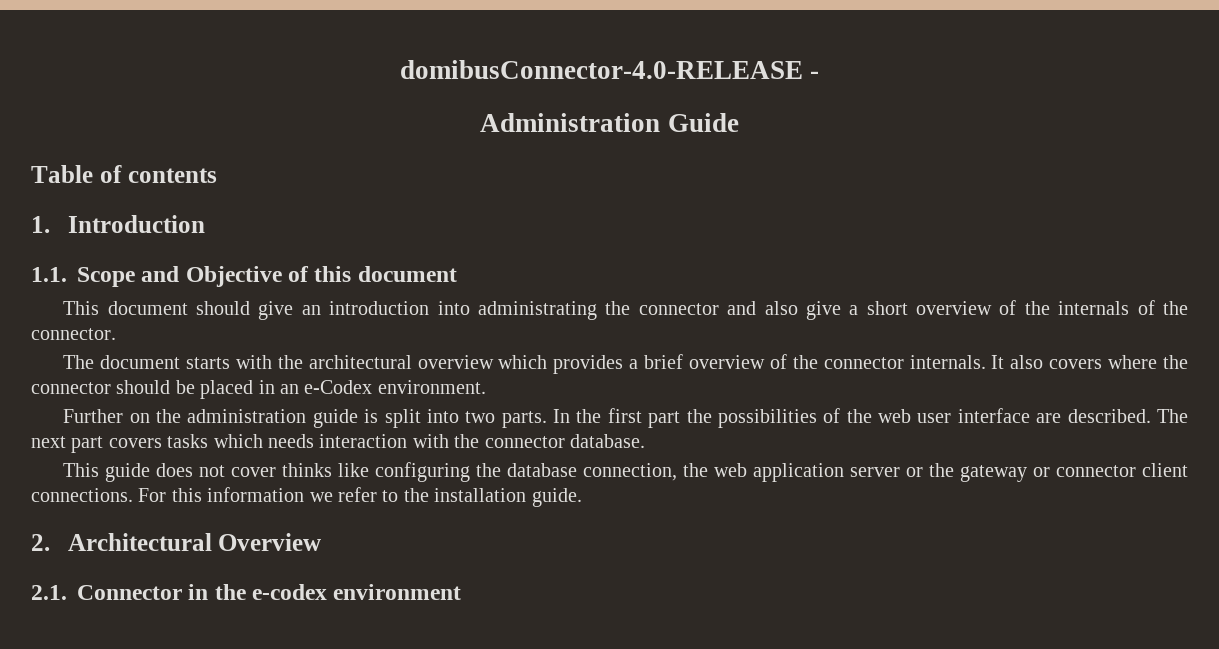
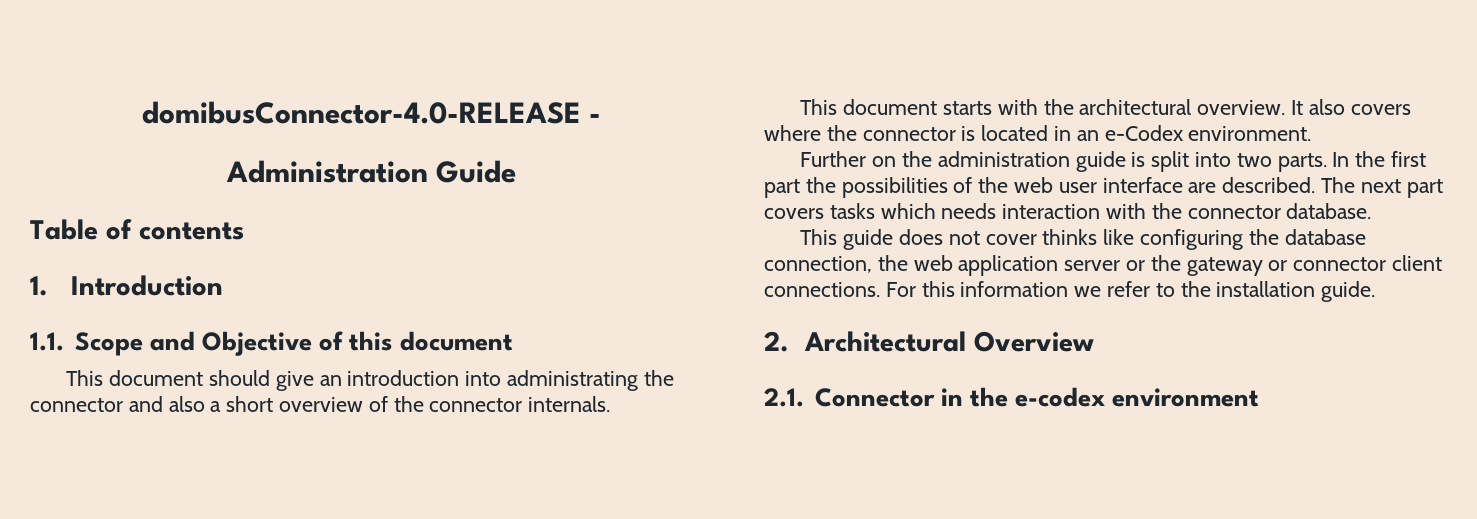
- This document should give an introduction into administrating the connector and also give a short overview of the internals of the connector.
- The document starts with the architectural overview which provides a brief overview of the connector internals.
+ This document should give an introduction into administrating the connector and also a short overview of the connector internals.
+ This document starts with the architectural overview.
- It also covers where the connector should be placed in an e-Codex environment.
+ It also covers where the connector is located in an e-Codex environment.

